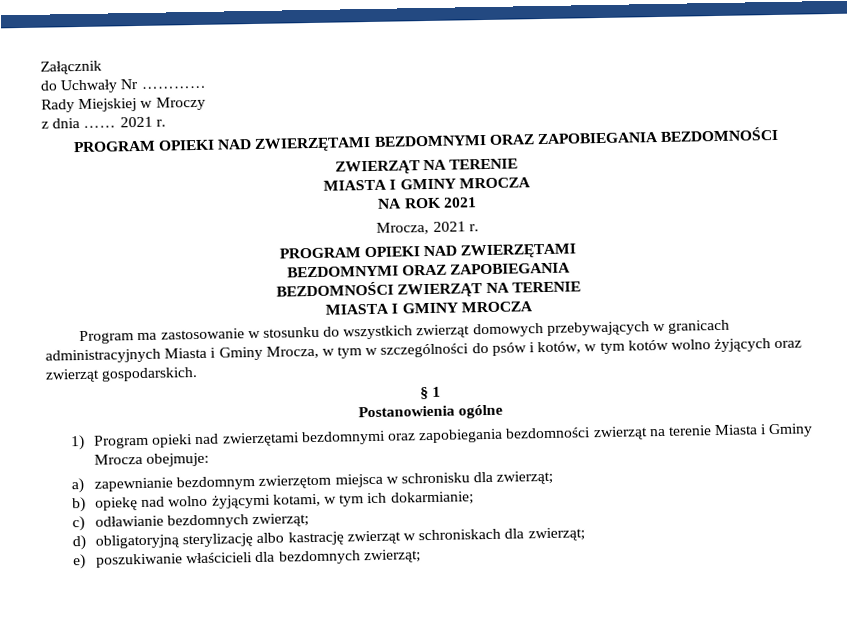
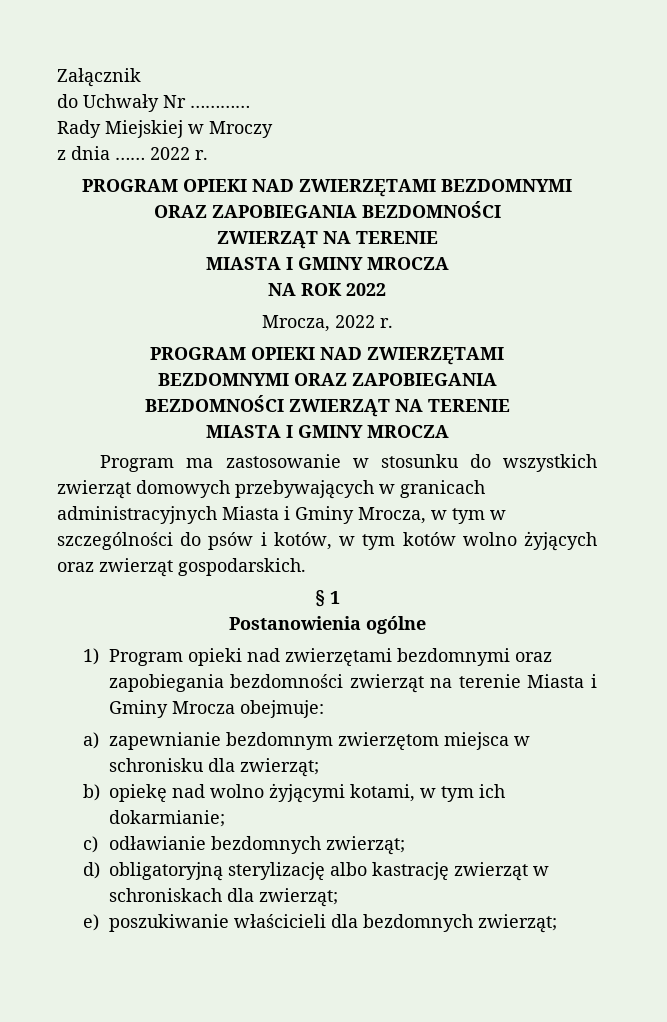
- z dnia …… 2021 r.
+ z dnia …… 2022 r.
- NA ROK 2021
- Mrocza, 2021 r.
+ NA ROK 2022
+ Mrocza, 2022 r.

